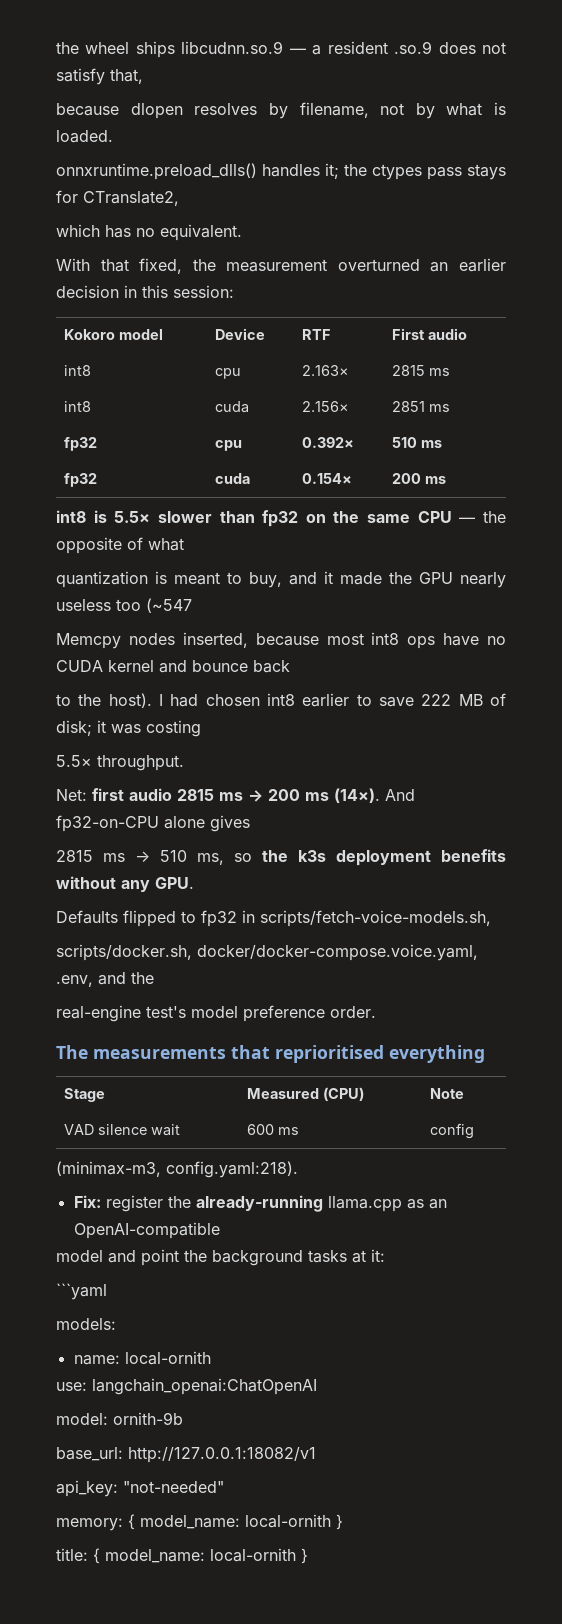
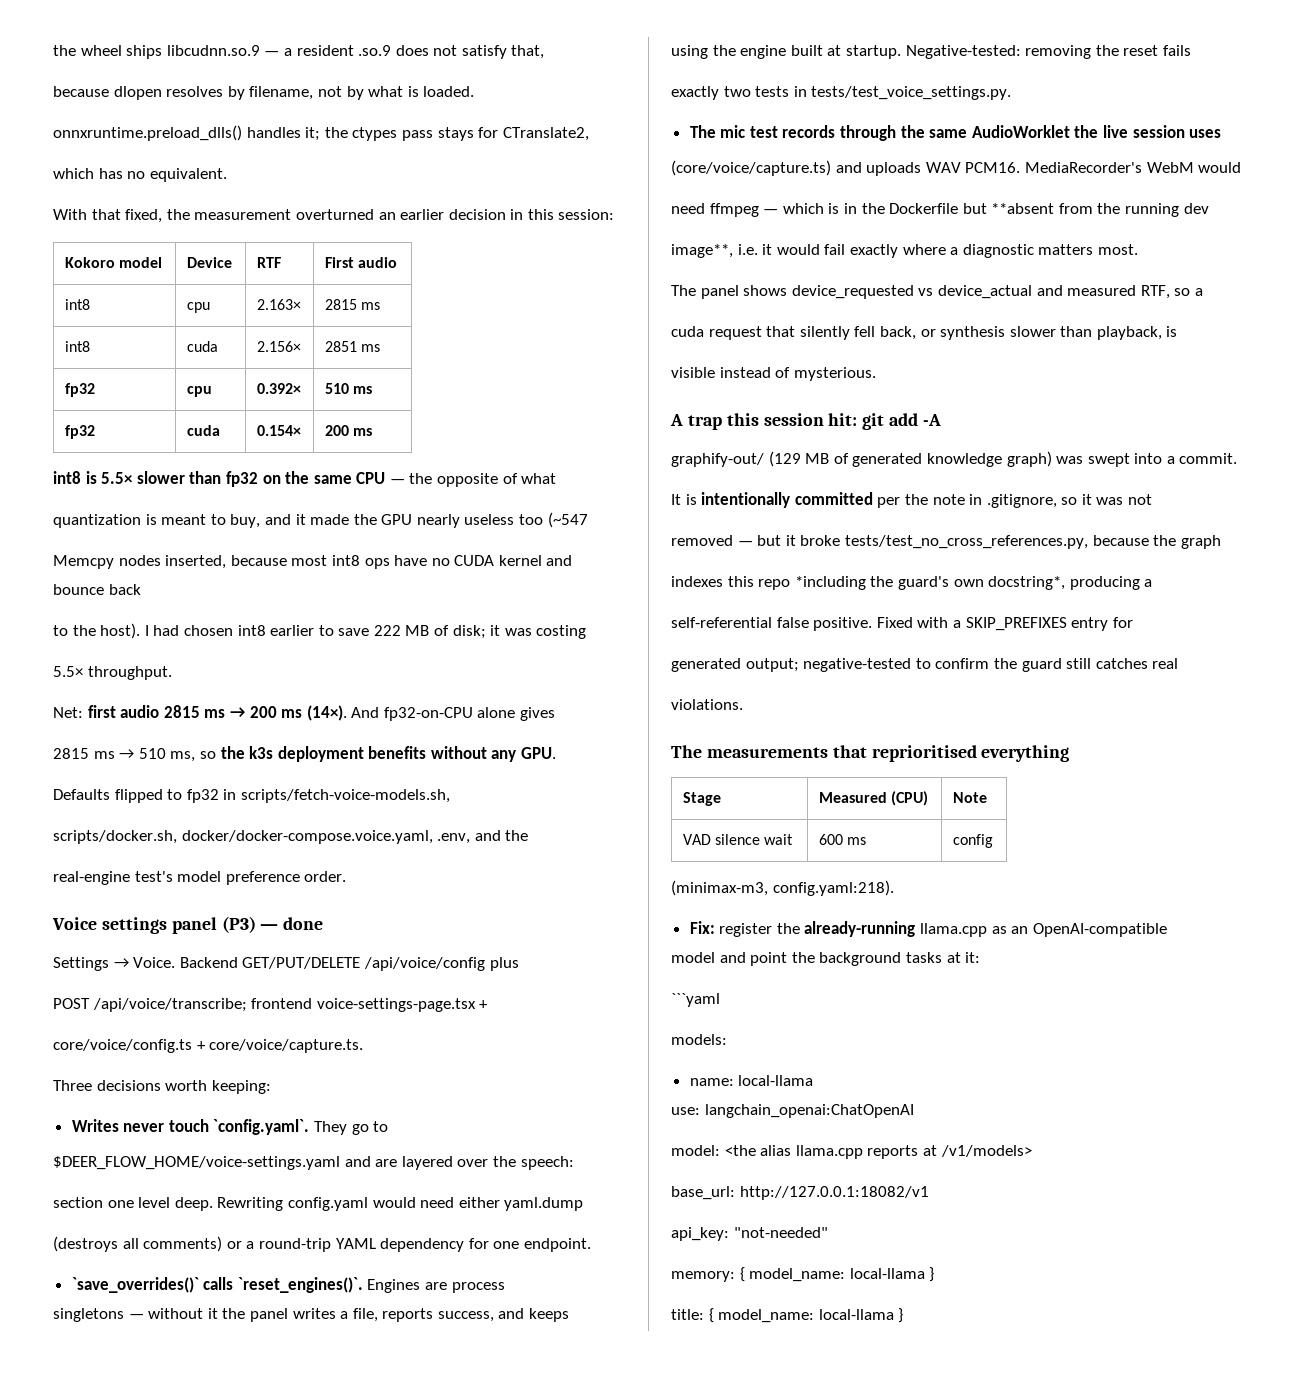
+ Voice settings panel (P3) — done
+ Settings → Voice. Backend GET/PUT/DELETE /api/voice/config plus
+ POST /api/voice/transcribe; frontend voice-settings-page.tsx +
+ core/voice/config.ts + core/voice/capture.ts.
+ Three decisions worth keeping:
+ Writes never touch `config.yaml`. They go to
+ $DEER_FLOW_HOME/voice-settings.yaml and are layered over the speech:
+ section one level deep. Rewriting config.yaml would need either yaml.dump
+ (destroys all comments) or a round-trip YAML dependency for one endpoint.
+ `save_overrides()` calls `reset_engines()`. Engines are process
+ singletons — without it the panel writes a file, reports success, and keeps
+ using the engine built at startup. Negative-tested: removing the reset fails
+ exactly two tests in tests/test_voice_settings.py.
+ The mic test records through the same AudioWorklet the live session uses
+ (core/voice/capture.ts) and uploads WAV PCM16. MediaRecorder's WebM would
+ need ffmpeg — which is in the Dockerfile but **absent from the running dev
+ image**, i.e. it would fail exactly where a diagnostic matters most.
+ The panel shows device_requested vs device_actual and measured RTF, so a
+ cuda request that silently fell back, or synthesis slower than playback, is
+ visible instead of mysterious.
+ A trap this session hit: git add -A
+ graphify-out/ (129 MB of generated knowledge graph) was swept into a commit.
+ It is intentionally committed per the note in .gitignore, so it was not
+ removed — but it broke tests/test_no_cross_references.py, because the graph
+ indexes this repo *including the guard's own docstring*, producing a
+ self-referential false positive. Fixed with a SKIP_PREFIXES entry for
+ generated output; negative-tested to confirm the guard still catches real
+ violations.
- name: local-ornith
+ name: local-llama
- model: ornith-9b
+ model: <the alias llama.cpp reports at /v1/models>
- memory: { model_name: local-ornith }
+ memory: { model_name: local-llama }
- title: { model_name: local-ornith }
+ title: { model_name: local-llama }

